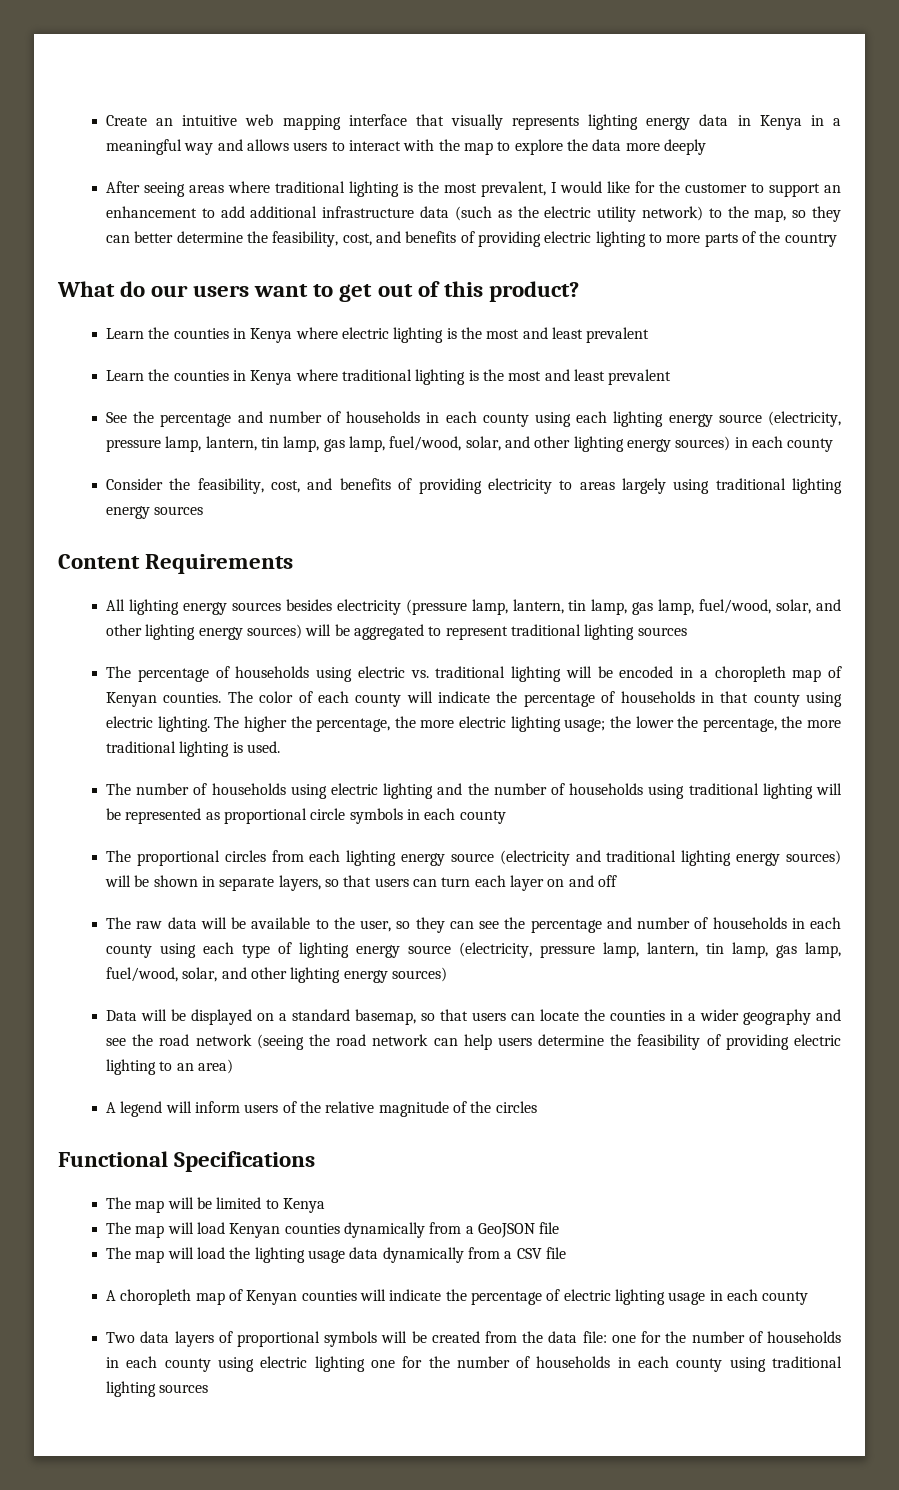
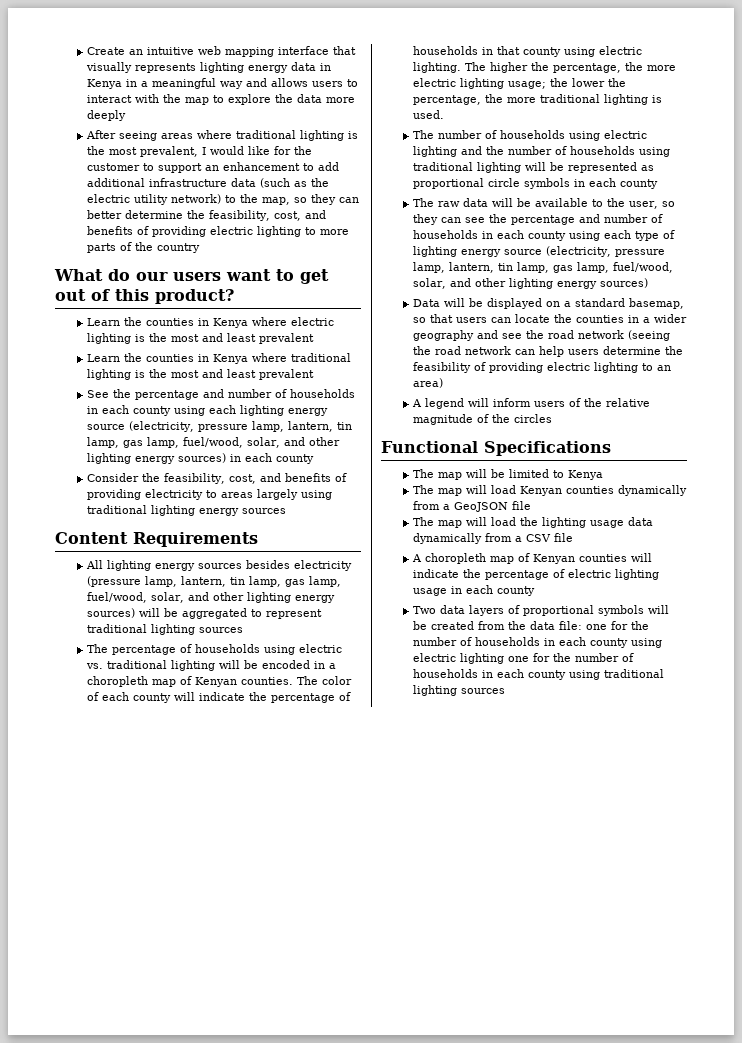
- The proportional circles from each lighting energy source (electricity and traditional lighting energy sources) will be shown in separate layers, so that users can turn each layer on and off

